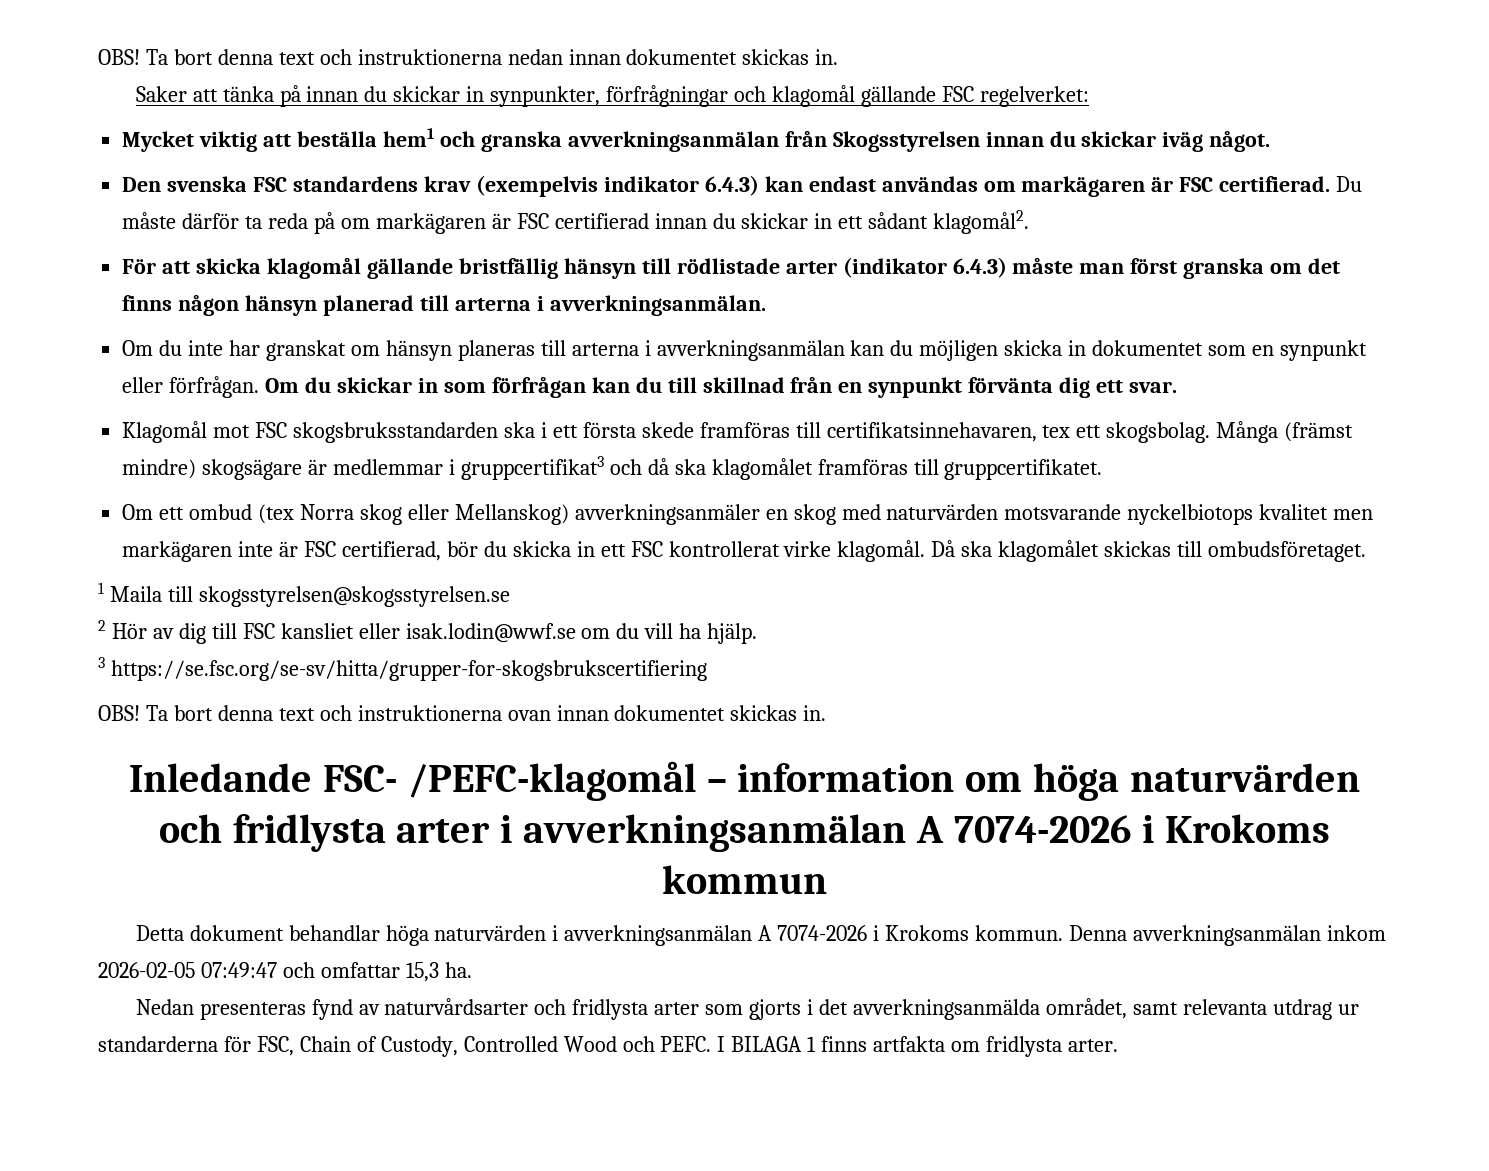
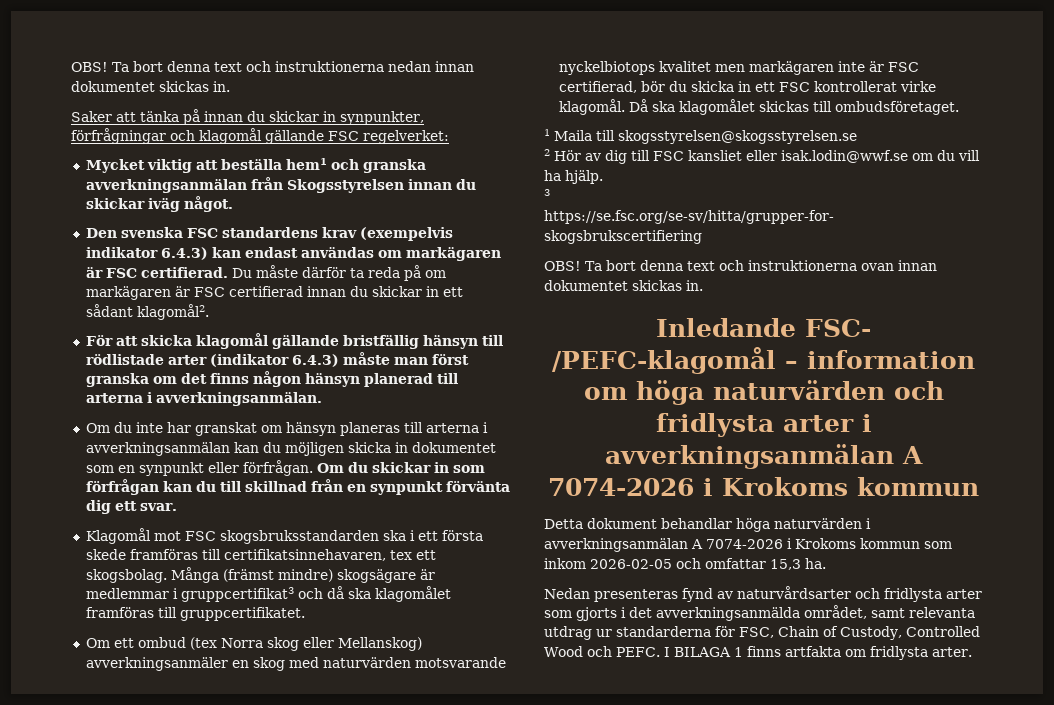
- Detta dokument behandlar höga naturvärden i avverkningsanmälan A 7074-2026 i Krokoms kommun. Denna avverkningsanmälan inkom 2026-02-05 07:49:47 och omfattar 15,3 ha.
+ Detta dokument behandlar höga naturvärden i avverkningsanmälan A 7074-2026 i Krokoms kommun som inkom 2026-02-05 och omfattar 15,3 ha.

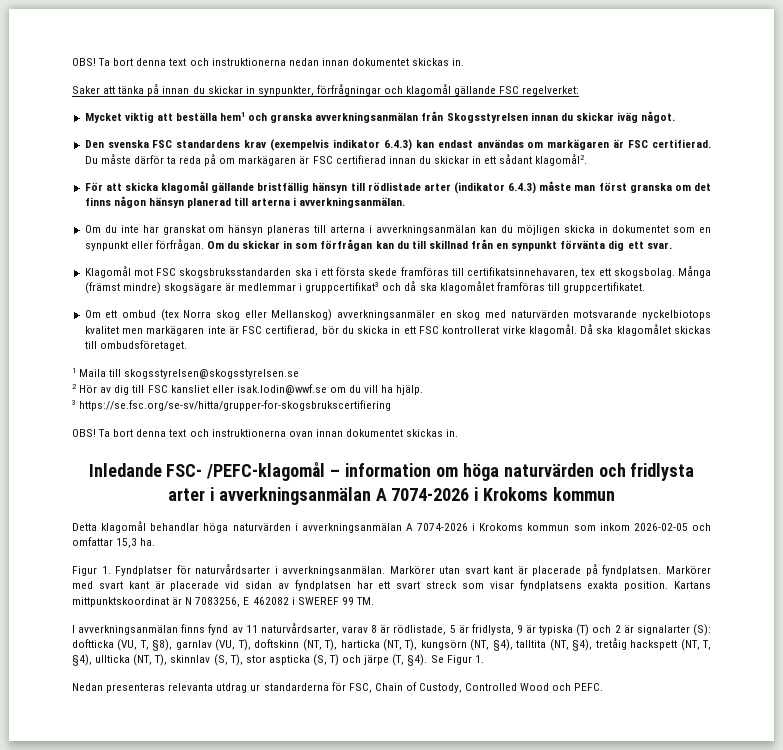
- Detta dokument behandlar höga naturvärden i avverkningsanmälan A 7074-2026 i Krokoms kommun som inkom 2026-02-05 och omfattar 15,3 ha.
+ Detta klagomål behandlar höga naturvärden i avverkningsanmälan A 7074-2026 i Krokoms kommun som inkom 2026-02-05 och omfattar 15,3 ha.
- Nedan presenteras fynd av naturvårdsarter och fridlysta arter som gjorts i det avverkningsanmälda området, samt relevanta utdrag ur standarderna för FSC, Chain of Custody, Controlled Wood och PEFC. I BILAGA 1 finns artfakta om fridlysta arter.
+ Figur 1. Fyndplatser för naturvårdsarter i avverkningsanmälan. Markörer utan svart kant är placerade på fyndplatsen. Markörer med svart kant är placerade vid sidan av fyndplatsen har ett svart streck som visar fyndplatsens exakta position. Kartans mittpunktskoordinat är N 7083256, E 462082 i SWEREF 99 TM.
+ I avverkningsanmälan finns fynd av 11 naturvårdsarter, varav 8 är rödlistade, 5 är fridlysta, 9 är typiska (T) och 2 är signalarter (S): doftticka (VU, T, §8), garnlav (VU, T), doftskinn (NT, T), harticka (NT, T), kungsörn (NT, §4), talltita (NT, §4), tretåig hackspett (NT, T, §4), ullticka (NT, T), skinnlav (S, T), stor aspticka (S, T) och järpe (T, §4). Se Figur 1.
+ Nedan presenteras relevanta utdrag ur standarderna för FSC, Chain of Custody, Controlled Wood och PEFC.

